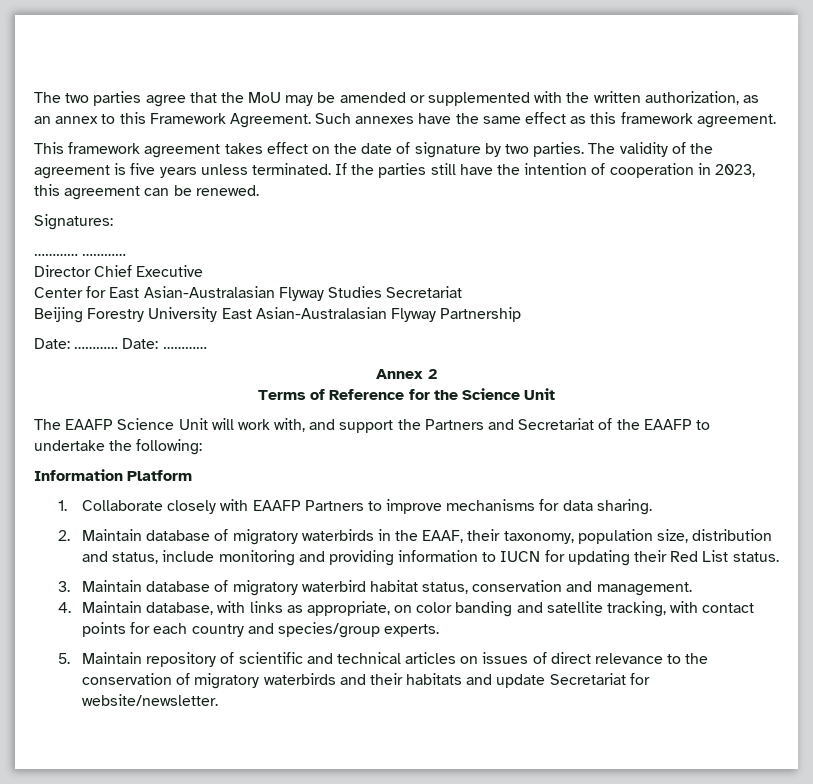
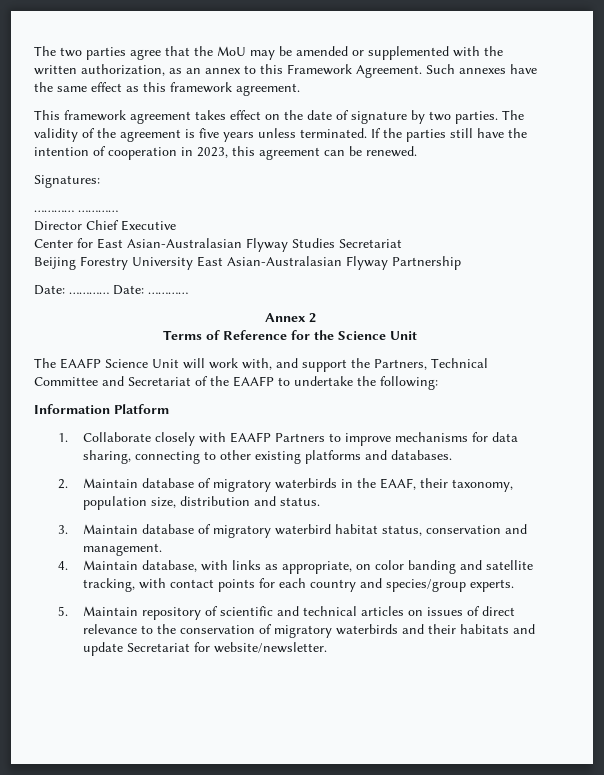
- The EAAFP Science Unit will work with, and support the Partners and Secretariat of the EAAFP to undertake the following:
+ The EAAFP Science Unit will work with, and support the Partners, Technical Committee and Secretariat of the EAAFP to undertake the following:
- 1. Collaborate closely with EAAFP Partners to improve mechanisms for data sharing.
+ 1. Collaborate closely with EAAFP Partners to improve mechanisms for data sharing, connecting to other existing platforms and databases.
- 2. Maintain database of migratory waterbirds in the EAAF, their taxonomy, population size, distribution and status, include monitoring and providing information to IUCN for updating their Red List status.
+ 2. Maintain database of migratory waterbirds in the EAAF, their taxonomy, population size, distribution and status.

